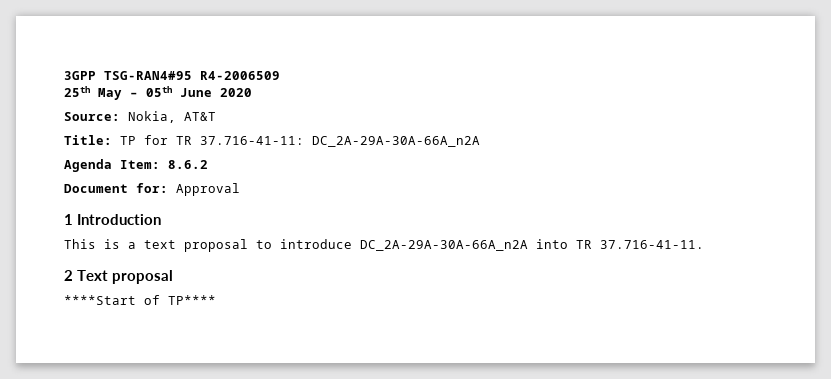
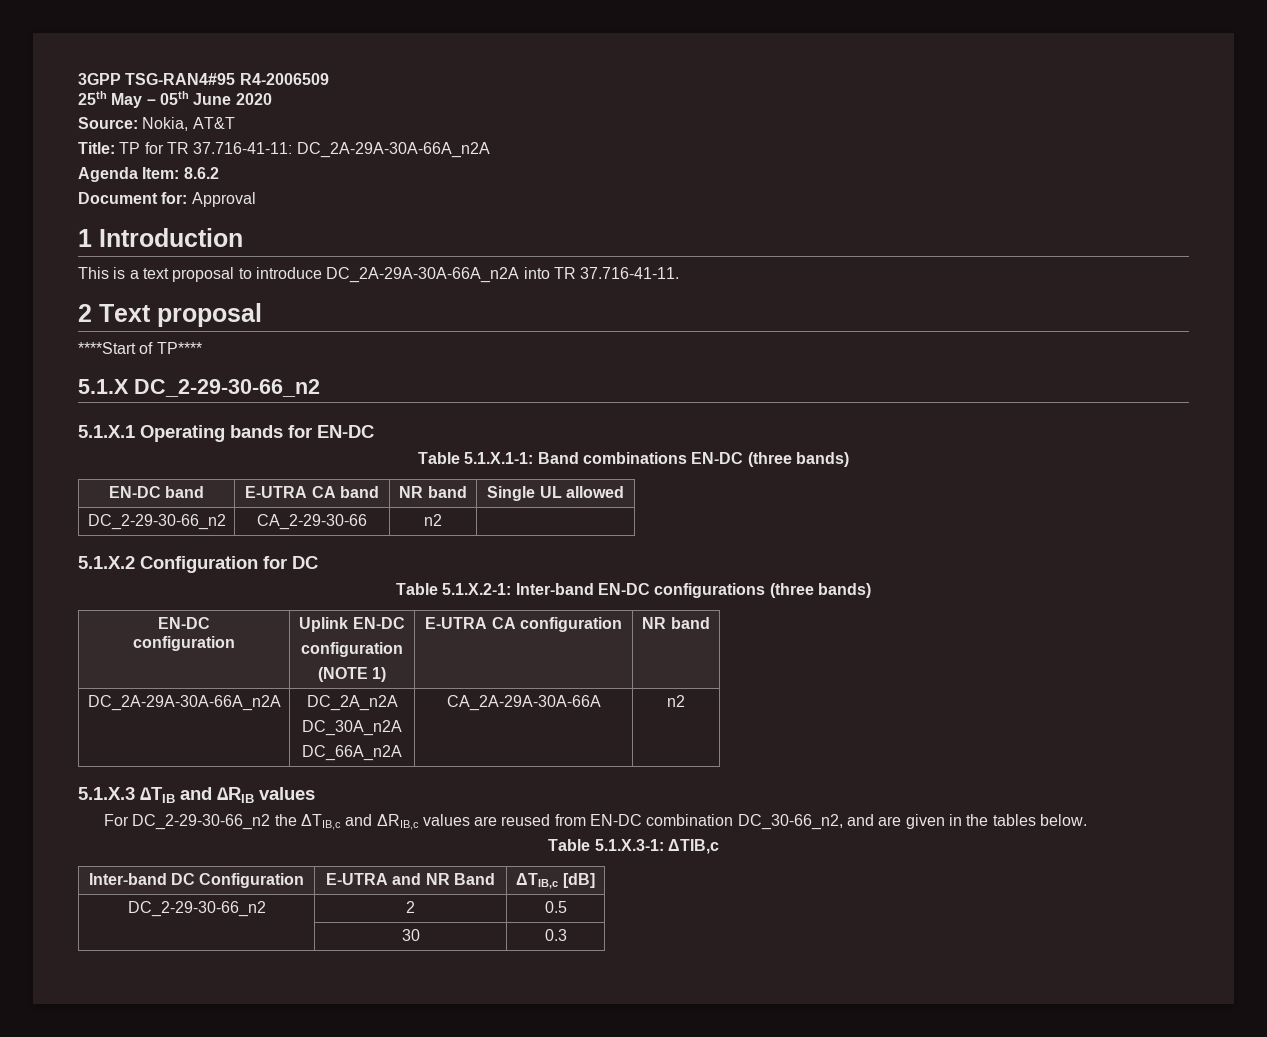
+ 5.1.X DC_2-29-30-66_n2
+ 5.1.X.1 Operating bands for EN-DC
+ Table 5.1.X.1-1: Band combinations EN-DC (three bands)
+ EN-DC band | E-UTRA CA band | NR band | Single UL allowed
+ DC_2-29-30-66_n2 | CA_2-29-30-66 | n2 |
+ 5.1.X.2 Configuration for DC
+ Table 5.1.X.2-1: Inter-band EN-DC configurations (three bands)
+ EN-DC
+ configuration | Uplink EN-DC
+ configuration
+ (NOTE 1) | E-UTRA CA configuration | NR band
+ DC_2A-29A-30A-66A_n2A | DC_2A_n2A
+ DC_30A_n2A
+ DC_66A_n2A | CA_2A-29A-30A-66A | n2
+ 5.1.X.3 ∆TIB and ∆RIB values
+ For DC_2-29-30-66_n2 the ΔTIB,c and ΔRIB,c values are reused from EN-DC combination DC_30-66_n2, and are given in the tables below.
+ Table 5.1.X.3-1: ΔTIB,c
+ Inter-band DC Configuration | E-UTRA and NR Band | ΔTIB,c [dB]
+ DC_2-29-30-66_n2 | 2 | 0.5
+ | 30 | 0.3

